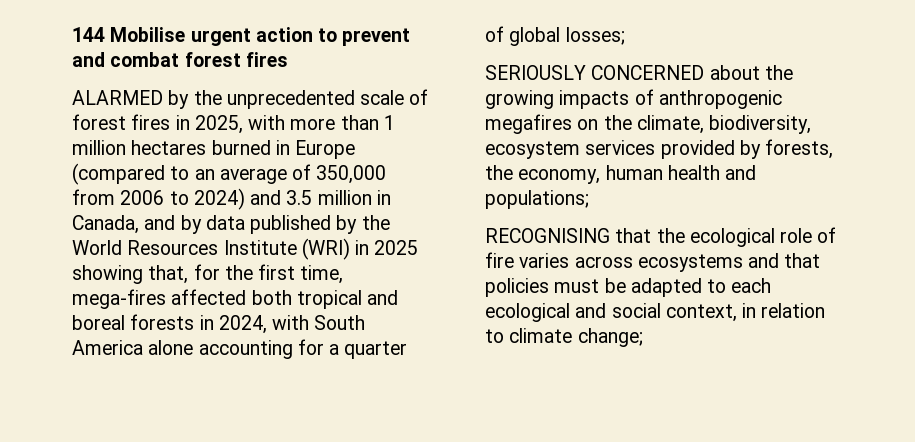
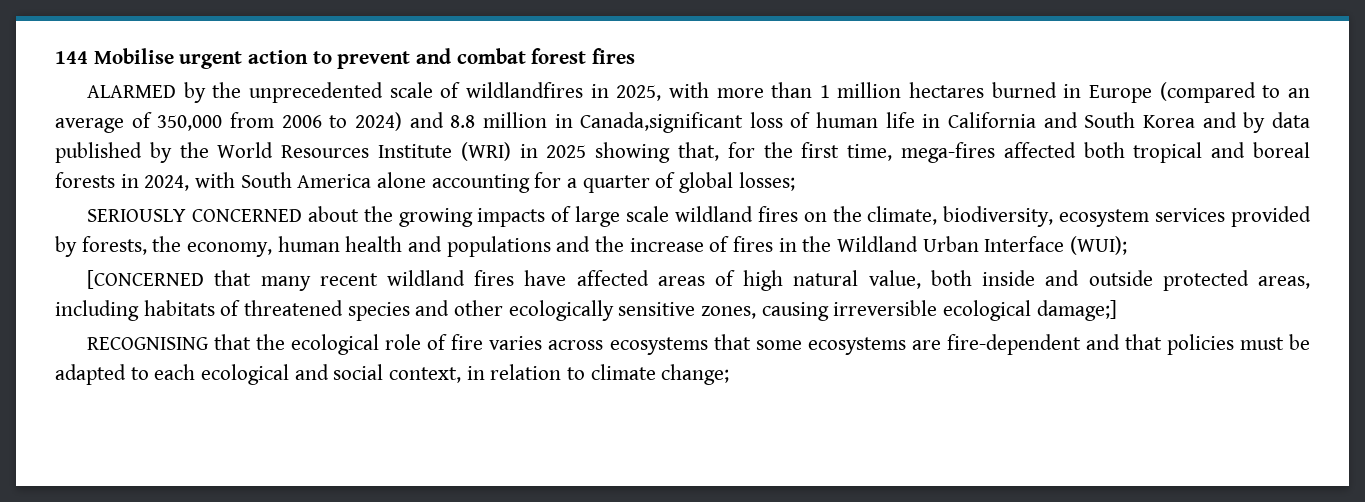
- ALARMED by the unprecedented scale of forest fires in 2025, with more than 1 million hectares burned in Europe (compared to an average of 350,000 from 2006 to 2024) and 3.5 million in Canada, and by data published by the World Resources Institute (WRI) in 2025 showing that, for the first time, mega-fires affected both tropical and boreal forests in 2024, with South America alone accounting for a quarter of global losses;
+ ALARMED by the unprecedented scale of wildlandfires in 2025, with more than 1 million hectares burned in Europe (compared to an average of 350,000 from 2006 to 2024) and 8.8 million in Canada,significant loss of human life in California and South Korea and by data published by the World Resources Institute (WRI) in 2025 showing that, for the first time, mega-fires affected both tropical and boreal forests in 2024, with South America alone accounting for a quarter of global losses;
- SERIOUSLY CONCERNED about the growing impacts of anthropogenic megafires on the climate, biodiversity, ecosystem services provided by forests, the economy, human health and populations;
+ SERIOUSLY CONCERNED about the growing impacts of large scale wildland fires on the climate, biodiversity, ecosystem services provided by forests, the economy, human health and populations and the increase of fires in the Wildland Urban Interface (WUI);
+ [CONCERNED that many recent wildland fires have affected areas of high natural value, both inside and outside protected areas, including habitats of threatened species and other ecologically sensitive zones, causing irreversible ecological damage;]
- RECOGNISING that the ecological role of fire varies across ecosystems and that policies must be adapted to each ecological and social context, in relation to climate change;
+ RECOGNISING that the ecological role of fire varies across ecosystems that some ecosystems are fire-dependent and that policies must be adapted to each ecological and social context, in relation to climate change;

